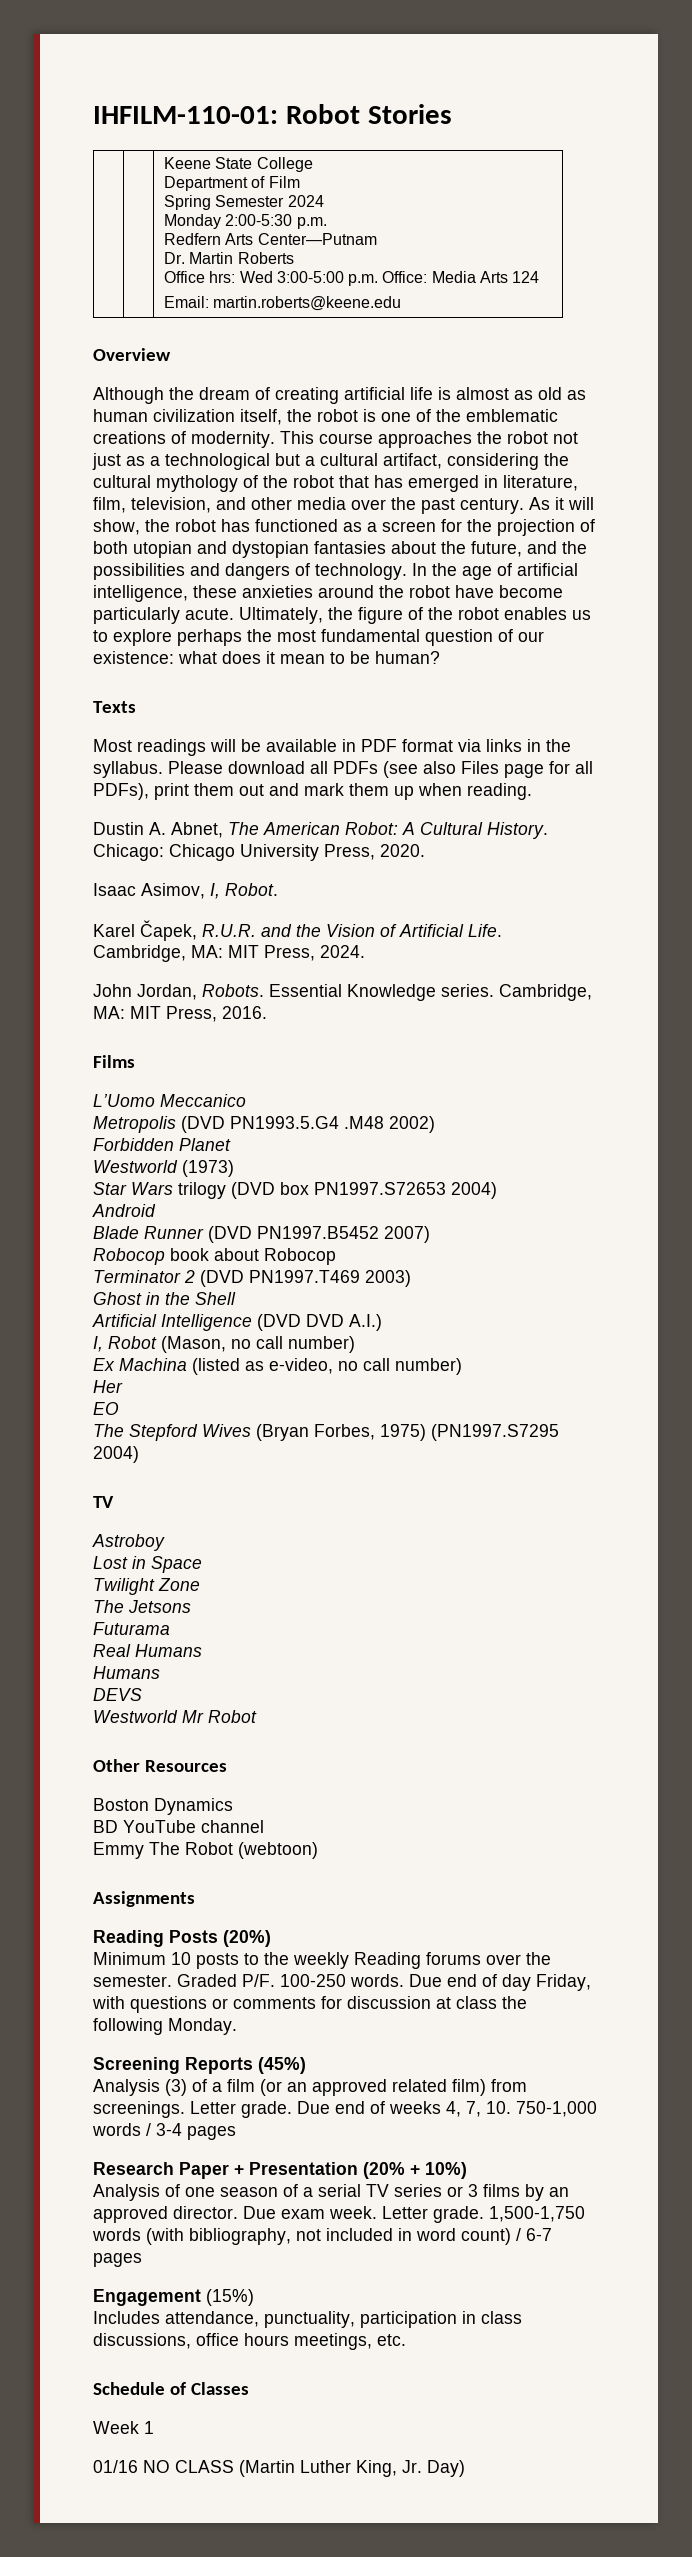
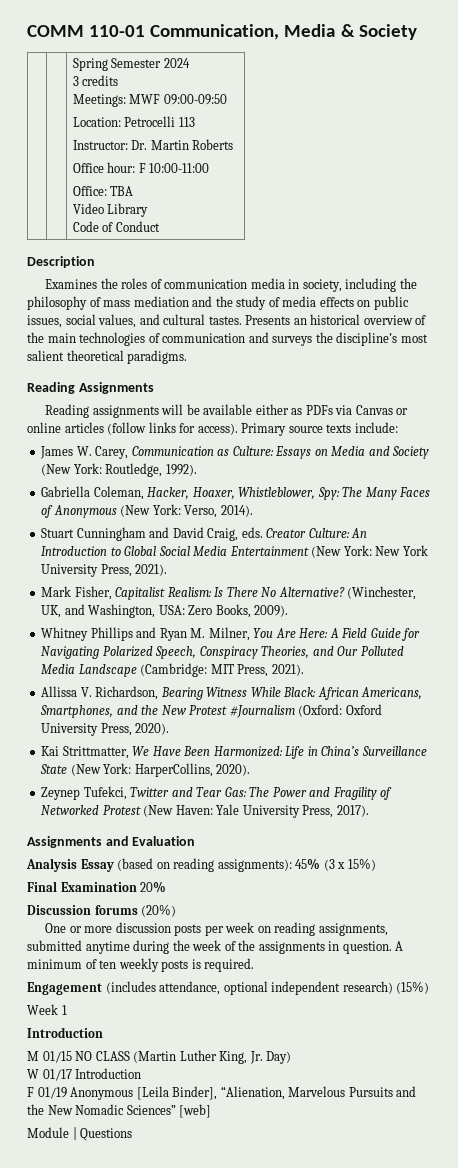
- IHFILM-110-01: Robot Stories
- | | Keene State College
- Department of Film
- Spring Semester 2024
- Monday 2:00-5:30 p.m.
- Redfern Arts Center—Putnam
- Dr. Martin Roberts
- Office hrs: Wed 3:00-5:00 p.m. Office: Media Arts 124
- Email: martin.roberts@keene.edu
- Overview
- Although the dream of creating artificial life is almost as old as human civilization itself, the robot is one of the emblematic creations of modernity. This course approaches the robot not just as a technological but a cultural artifact, considering the cultural mythology of the robot that has emerged in literature, film, television, and other media over the past century. As it will show, the robot has functioned as a screen for the projection of both utopian and dystopian fantasies about the future, and the possibilities and dangers of technology. In the age of artificial intelligence, these anxieties around the robot have become particularly acute. Ultimately, the figure of the robot enables us to explore perhaps the most fundamental question of our existence: what does it mean to be human?
- Texts
- Most readings will be available in PDF format via links in the syllabus. Please download all PDFs (see also Files page for all PDFs), print them out and mark them up when reading.
- Dustin A. Abnet, The American Robot: A Cultural History. Chicago: Chicago University Press, 2020.
- Isaac Asimov, I, Robot.
- Karel Čapek, R.U.R. and the Vision of Artificial Life. Cambridge, MA: MIT Press, 2024.
- John Jordan, Robots. Essential Knowledge series. Cambridge, MA: MIT Press, 2016.
- Films
- L’Uomo Meccanico
- Metropolis (DVD PN1993.5.G4 .M48 2002)
- Forbidden Planet
- Westworld (1973)
- Star Wars trilogy (DVD box PN1997.S72653 2004)
- Android
- Blade Runner (DVD PN1997.B5452 2007)
- Robocop book about Robocop
- Terminator 2 (DVD PN1997.T469 2003)
- Ghost in the Shell
- Artificial Intelligence (DVD DVD A.I.)
- I, Robot (Mason, no call number)
- Ex Machina (listed as e-video, no call number)
- Her
- EO
- The Stepford Wives (Bryan Forbes, 1975) (PN1997.S7295 2004)
- TV
- Astroboy
- Lost in Space
- Twilight Zone
- The Jetsons
- Futurama
- Real Humans
- Humans
- DEVS
- Westworld Mr Robot
- Other Resources
- Boston Dynamics
- BD YouTube channel
- Emmy The Robot (webtoon)
- Assignments
- Reading Posts (20%)
- Minimum 10 posts to the weekly Reading forums over the semester. Graded P/F. 100-250 words. Due end of day Friday, with questions or comments for discussion at class the following Monday.
- Screening Reports (45%)
- Analysis (3) of a film (or an approved related film) from screenings. Letter grade. Due end of weeks 4, 7, 10. 750-1,000 words / 3-4 pages
- Research Paper + Presentation (20% + 10%)
- Analysis of one season of a serial TV series or 3 films by an approved director. Due exam week. Letter grade. 1,500-1,750 words (with bibliography, not included in word count) / 6-7 pages
- Engagement (15%)
- Includes attendance, punctuality, participation in class discussions, office hours meetings, etc.
- Schedule of Classes
+ COMM 110-01 Communication, Media & Society
+ | | Spring Semester 2024
+ 3 credits
+ Meetings: MWF 09:00-09:50
+ Location: Petrocelli 113
+ Instructor: Dr. Martin Roberts
+ Office hour: F 10:00-11:00
+ Office: TBA
+ Video Library
+ Code of Conduct
+ Description
+ Examines the roles of communication media in society, including the philosophy of mass mediation and the study of media effects on public issues, social values, and cultural tastes. Presents an historical overview of the main technologies of communication and surveys the discipline’s most salient theoretical paradigms.
+ Reading Assignments
+ Reading assignments will be available either as PDFs via Canvas or online articles (follow links for access). Primary source texts include:
+ James W. Carey, Communication as Culture: Essays on Media and Society (New York: Routledge, 1992).
+ Gabriella Coleman, Hacker, Hoaxer, Whistleblower, Spy: The Many Faces of Anonymous (New York: Verso, 2014).
+ Stuart Cunningham and David Craig, eds. Creator Culture: An Introduction to Global Social Media Entertainment (New York: New York University Press, 2021).
+ Mark Fisher, Capitalist Realism: Is There No Alternative? (Winchester, UK, and Washington, USA: Zero Books, 2009).
+ Whitney Phillips and Ryan M. Milner, You Are Here: A Field Guide for Navigating Polarized Speech, Conspiracy Theories, and Our Polluted Media Landscape (Cambridge: MIT Press, 2021).
+ Allissa V. Richardson, Bearing Witness While Black: African Americans, Smartphones, and the New Protest #Journalism (Oxford: Oxford University Press, 2020).
+ Kai Strittmatter, We Have Been Harmonized: Life in China’s Surveillance State (New York: HarperCollins, 2020).
+ Zeynep Tufekci, Twitter and Tear Gas: The Power and Fragility of Networked Protest (New Haven: Yale University Press, 2017).
+ Assignments and Evaluation
+ Analysis Essay (based on reading assignments): 45% (3 x 15%)
+ Final Examination 20%
+ Discussion forums (20%)
+ One or more discussion posts per week on reading assignments, submitted anytime during the week of the assignments in question. A minimum of ten weekly posts is required.
+ Engagement (includes attendance, optional independent research) (15%)
  Week 1
- 01/16 NO CLASS (Martin Luther King, Jr. Day)
+ Introduction
+ M 01/15 NO CLASS (Martin Luther King, Jr. Day)
+ W 01/17 Introduction
+ F 01/19 Anonymous [Leila Binder], “Alienation, Marvelous Pursuits and the New Nomadic Sciences” [web]
+ Module | Questions

